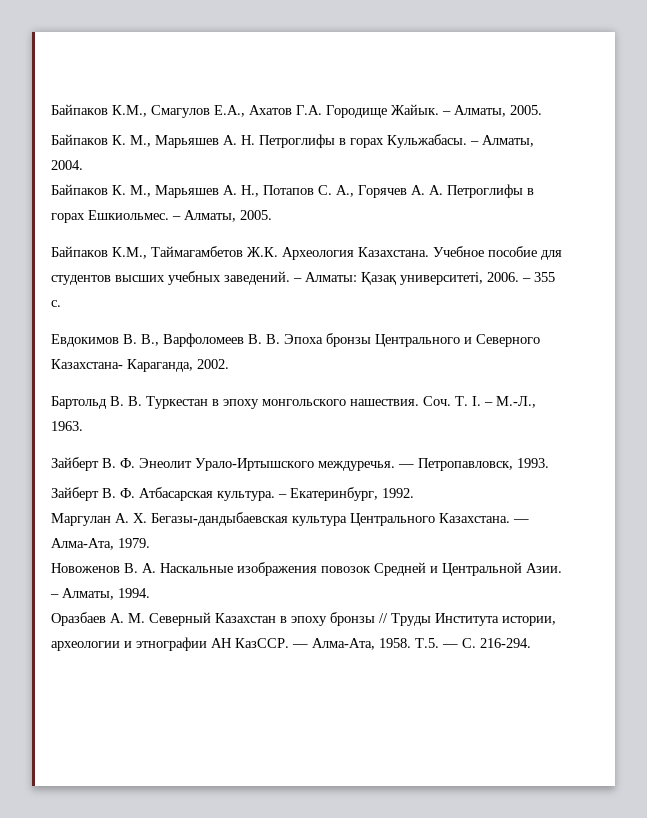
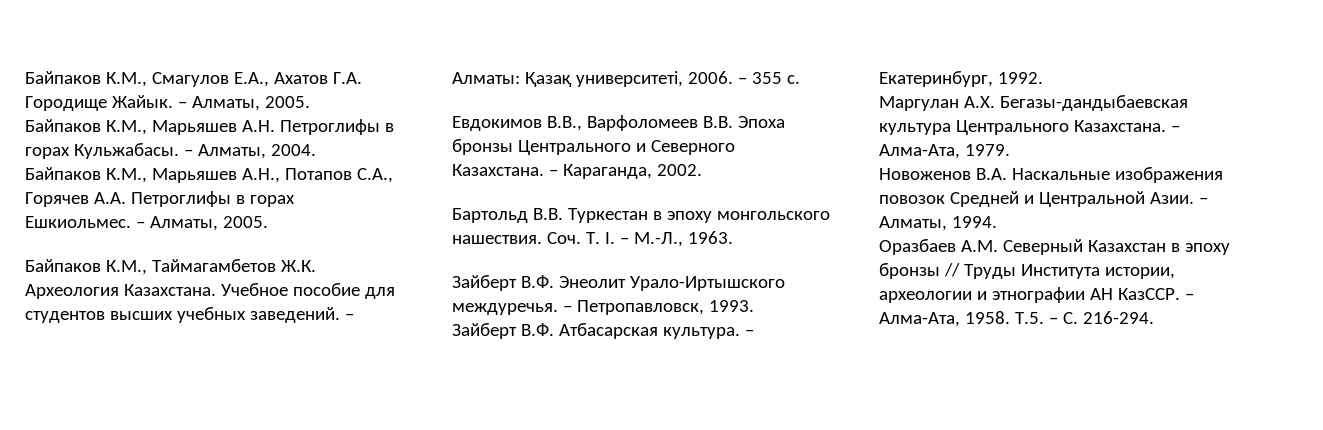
- Байпаков К. М., Марьяшев А. Н. Петроглифы в горах Кульжабасы.
+ Байпаков К.М., Марьяшев А.Н. Петроглифы в горах Кульжабасы.
- Байпаков К. М., Марьяшев А. Н., Потапов С. А., Горячев А. А. Петроглифы в горах Ешкиольмес.
+ Байпаков К.М., Марьяшев А.Н., Потапов С.А., Горячев А.А. Петроглифы в горах Ешкиольмес.
- Евдокимов В. В., Варфоломеев В. В. Эпоха бронзы Центрального и Северного Казахстана- Караганда, 2002.
+ Евдокимов В.В., Варфоломеев В.В. Эпоха бронзы Центрального и Северного Казахстана. – Караганда, 2002.
- Бартольд В. В. Туркестан в эпоху монгольского нашествия.
+ Бартольд В.В. Туркестан в эпоху монгольского нашествия.
- Зайберт В. Ф. Энеолит Урало-Иртышского междуречья.
+ Зайберт В.Ф. Энеолит Урало-Иртышского междуречья.
- — Петропавловск, 1993.
+ – Петропавловск, 1993.
- Зайберт В. Ф. Атбасарская культура.
+ Зайберт В.Ф. Атбасарская культура.
- Маргулан А. Х. Бегазы-дандыбаевская культура Центрального Казахстана.
+ Маргулан А.Х. Бегазы-дандыбаевская культура Центрального Казахстана.
- — Алма-Ата, 1979.
+ – Алма-Ата, 1979.
- Новоженов В. А. Наскальные изображения повозок Средней и Центральной Азии.
+ Новоженов В.А. Наскальные изображения повозок Средней и Центральной Азии.
- Оразбаев А. М. Северный Казахстан в эпоху бронзы // Труды Института истории, археологии и этнографии АН КазССР.
+ Оразбаев А.М. Северный Казахстан в эпоху бронзы // Труды Института истории, археологии и этнографии АН КазССР.
- — Алма-Ата, 1958.
+ – Алма-Ата, 1958.
- Т.5. — С. 216-294.
+ Т.5. – С. 216-294.

